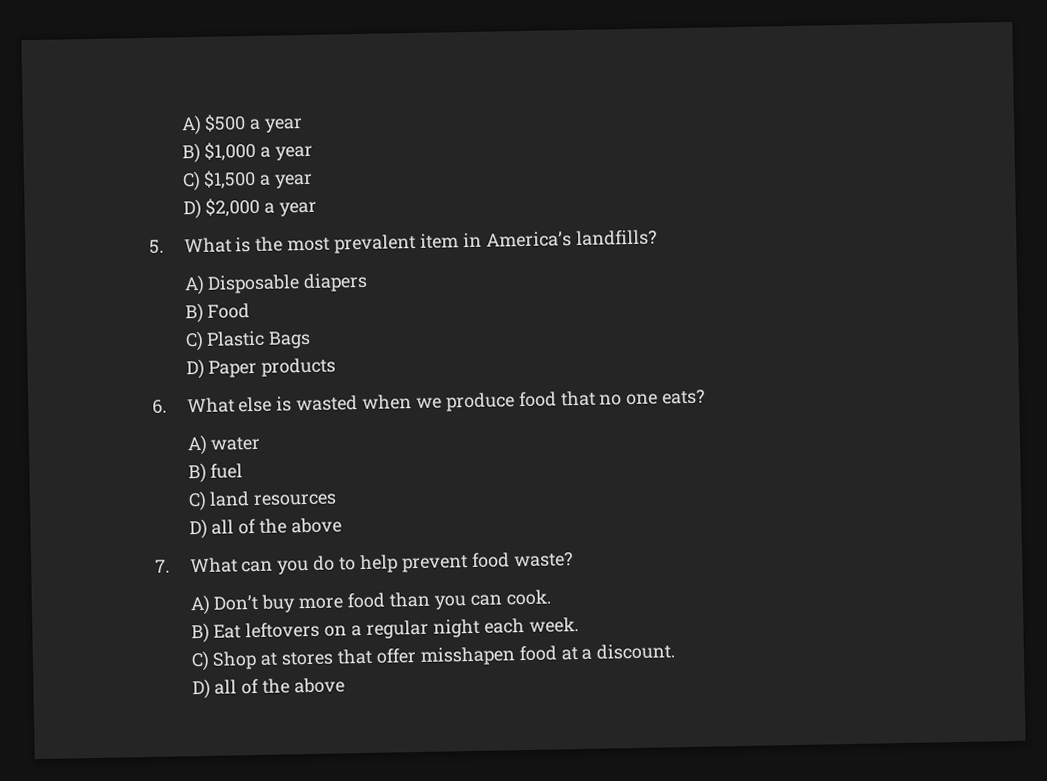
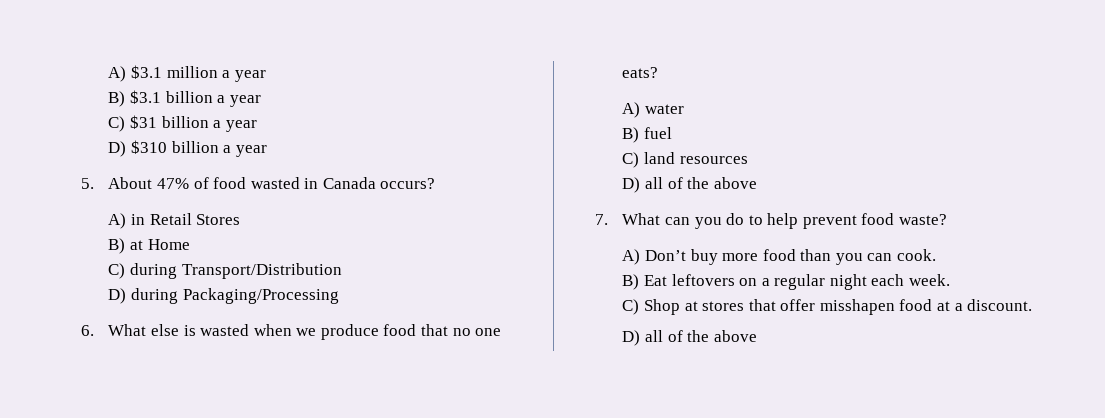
- A) $500 a year
+ A) $3.1 million a year
- B) $1,000 a year
+ B) $3.1 billion a year
- C) $1,500 a year
+ C) $31 billion a year
- D) $2,000 a year
+ D) $310 billion a year
- 5. What is the most prevalent item in America’s landfills?
- A) Disposable diapers
- B) Food
- C) Plastic Bags
- D) Paper products
+ 5. About 47% of food wasted in Canada occurs?
+ A) in Retail Stores
+ B) at Home
+ C) during Transport/Distribution
+ D) during Packaging/Processing

